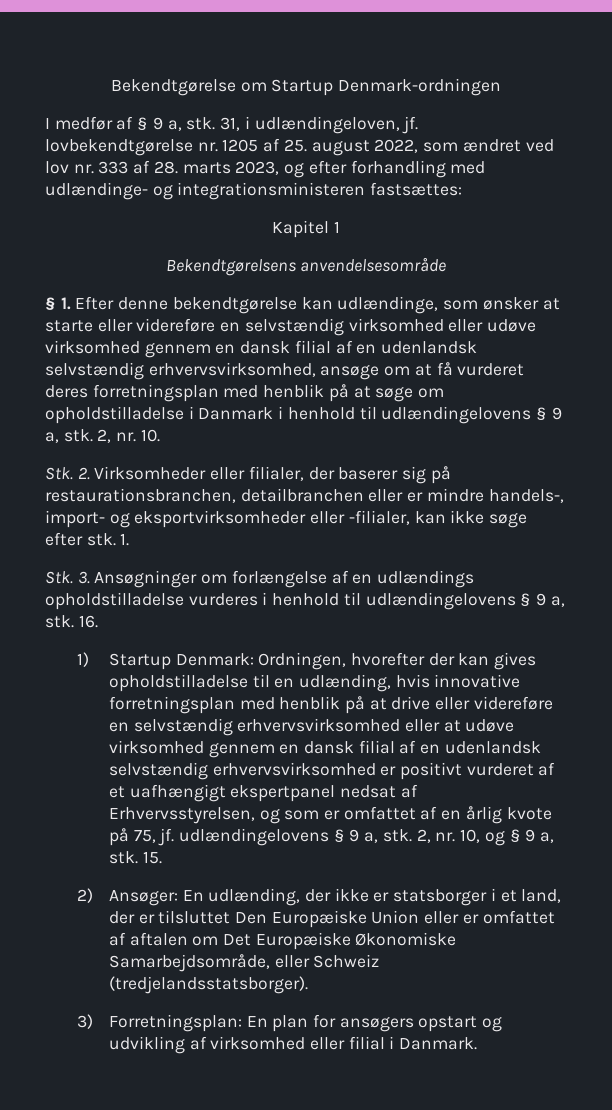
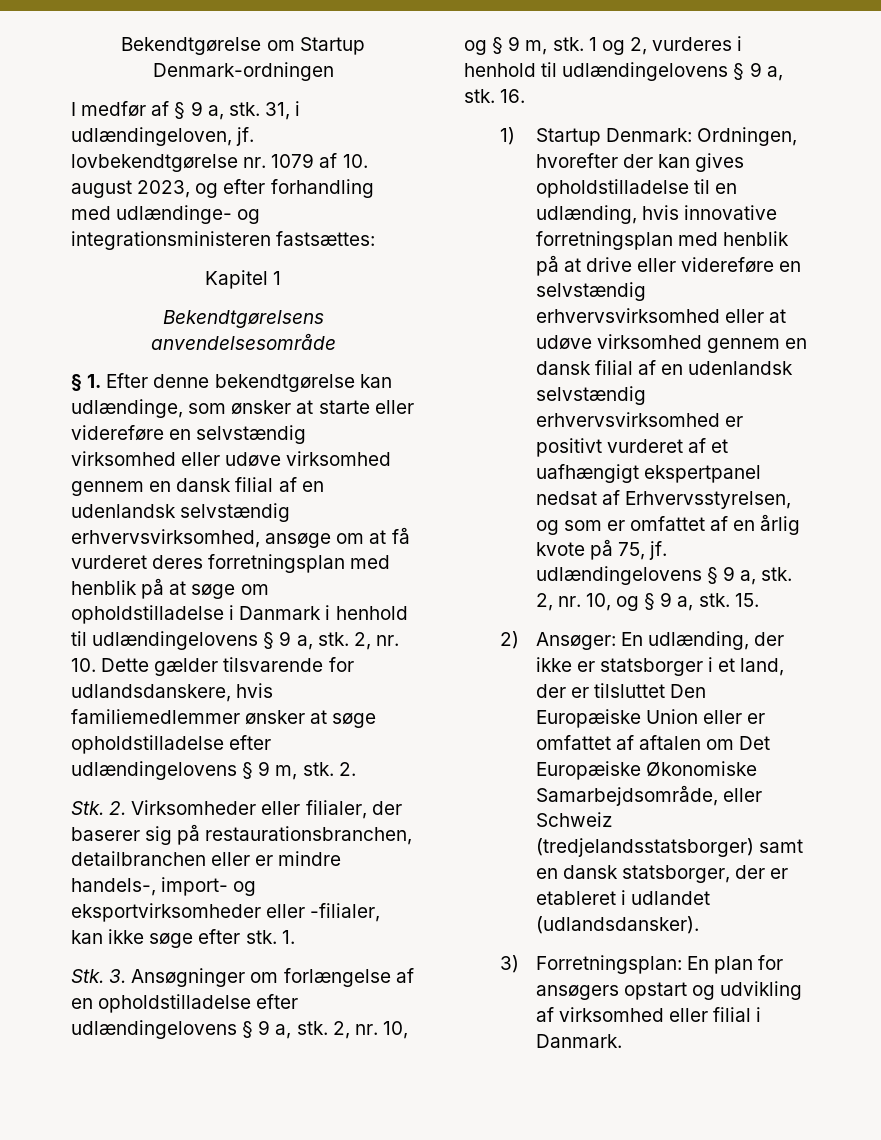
- 31, i udlændingeloven, jf. lovbekendtgørelse nr. 1205 af 25. august 2022, som ændret ved lov nr. 333 af 28. marts 2023, og efter forhandling med udlændinge- og integrationsministeren fastsættes:
+ 31, i udlændingeloven, jf. lovbekendtgørelse nr. 1079 af 10. august 2023, og efter forhandling med udlændinge- og integrationsministeren fastsættes:
- 2, nr. 10.
+ 2, nr. 10. Dette gælder tilsvarende for udlandsdanskere, hvis familiemedlemmer ønsker at søge opholdstilladelse efter udlændingelovens § 9 m, stk. 2.
- Stk. 3. Ansøgninger om forlængelse af en udlændings opholdstilladelse vurderes i henhold til udlændingelovens § 9 a, stk.
+ Stk. 3. Ansøgninger om forlængelse af en opholdstilladelse efter udlændingelovens § 9 a, stk. 2, nr. 10, og § 9 m, stk. 1 og 2, vurderes i henhold til udlændingelovens § 9 a, stk.
- 2) Ansøger: En udlænding, der ikke er statsborger i et land, der er tilsluttet Den Europæiske Union eller er omfattet af aftalen om Det Europæiske Økonomiske Samarbejdsområde, eller Schweiz (tredjelandsstatsborger).
+ 2) Ansøger: En udlænding, der ikke er statsborger i et land, der er tilsluttet Den Europæiske Union eller er omfattet af aftalen om Det Europæiske Økonomiske Samarbejdsområde, eller Schweiz (tredjelandsstatsborger) samt en dansk statsborger, der er etableret i udlandet (udlandsdansker).

